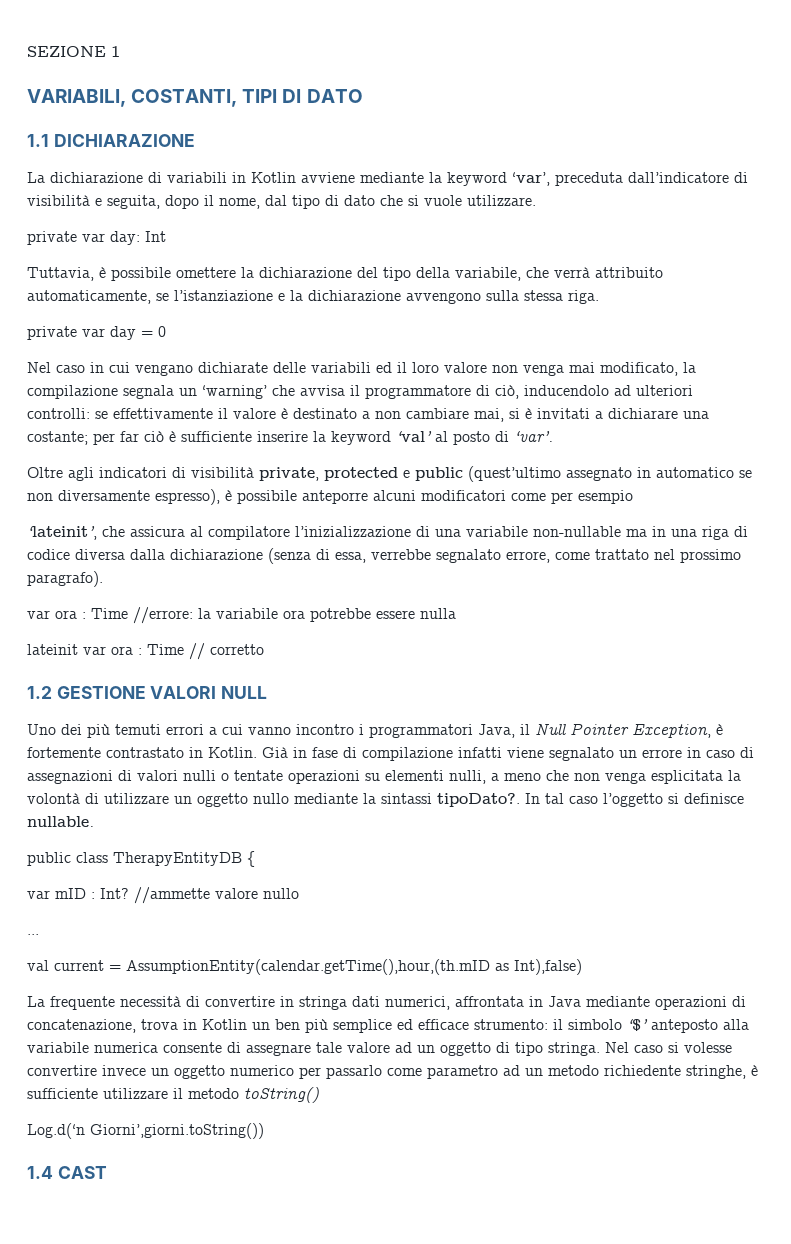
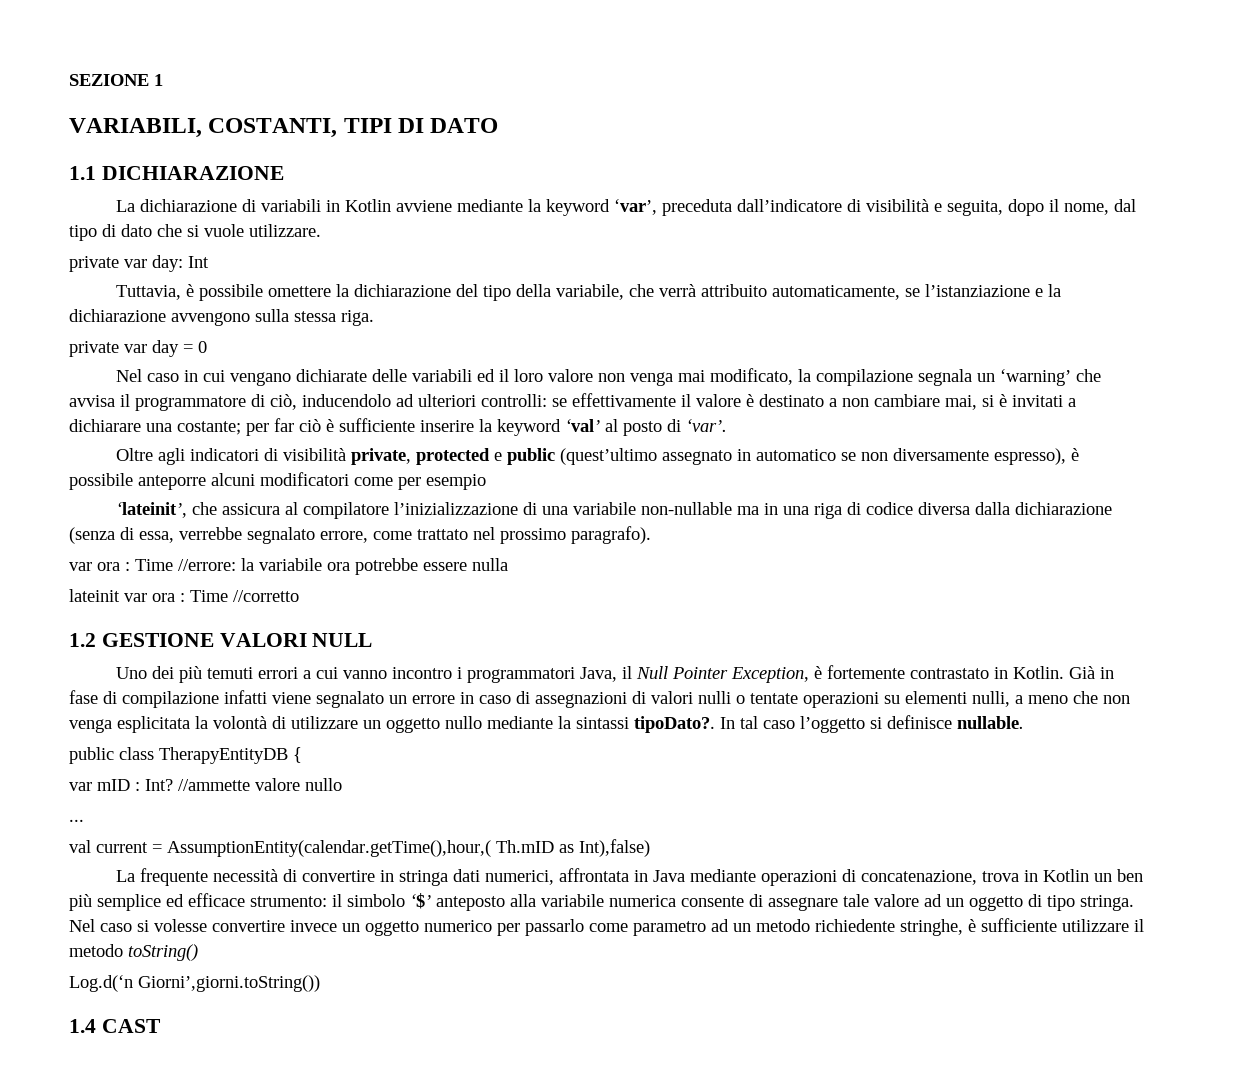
- lateinit var ora : Time // corretto
+ lateinit var ora : Time //corretto
- val current = AssumptionEntity(calendar.getTime(),hour,(th.mID as Int),false)
+ val current = AssumptionEntity(calendar.getTime(),hour,( Th.mID as Int),false)

